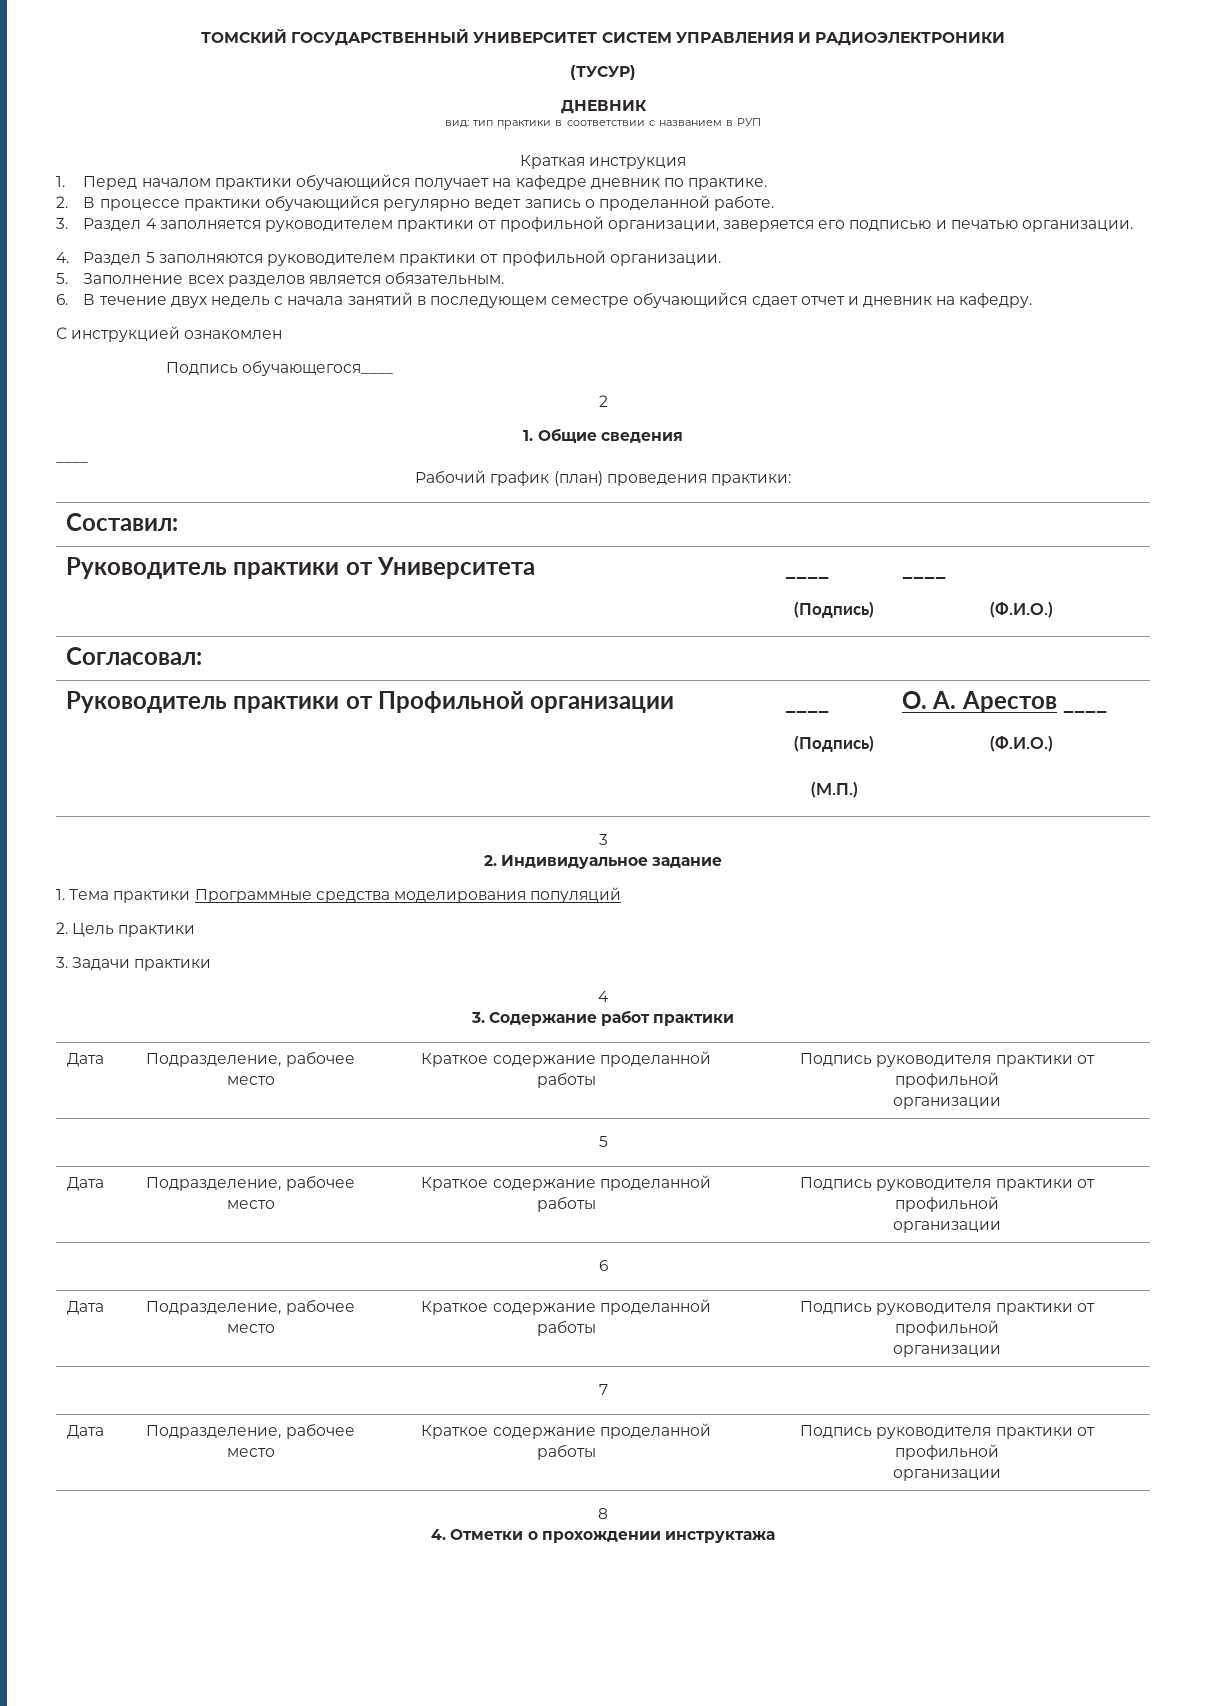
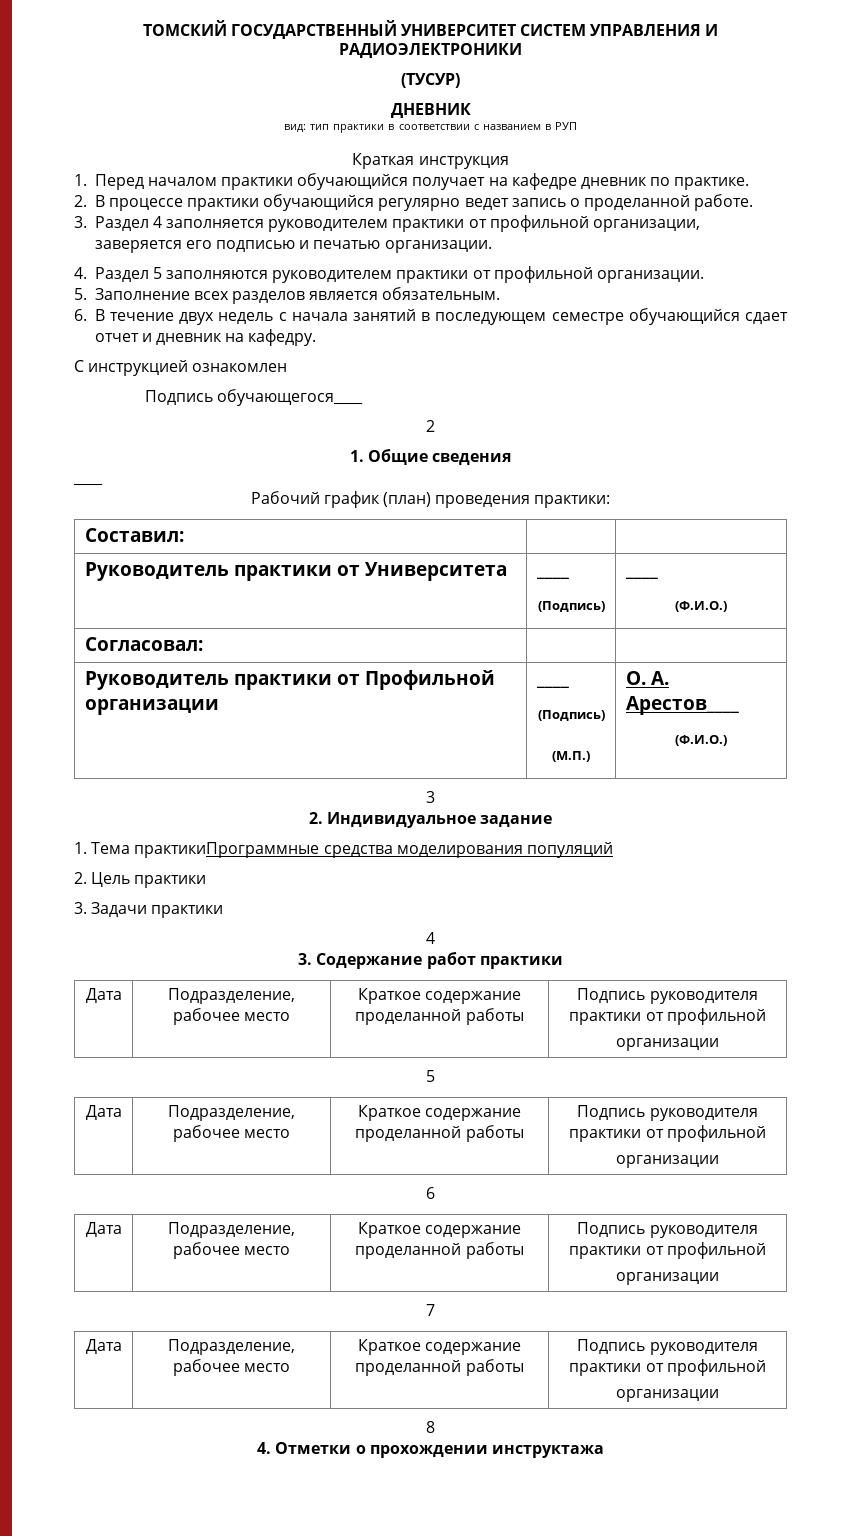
  Руководитель практики от Профильной организации | ____
  (Подпись)
- (М.П.) | О. А. Арестов ____
+ (М.П.) | О. А. Арестов____
- 1. Тема практики Программные средства моделирования популяций
+ 1. Тема практикиПрограммные средства моделирования популяций

